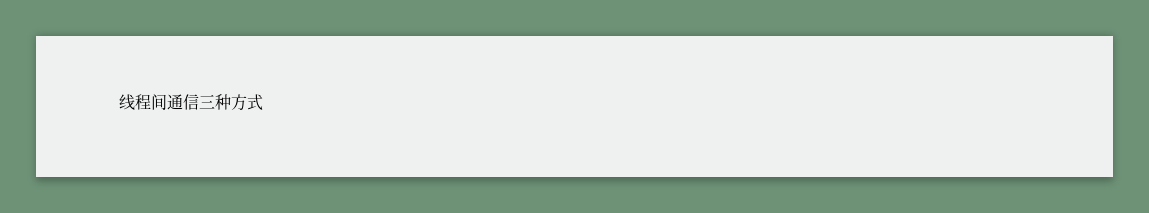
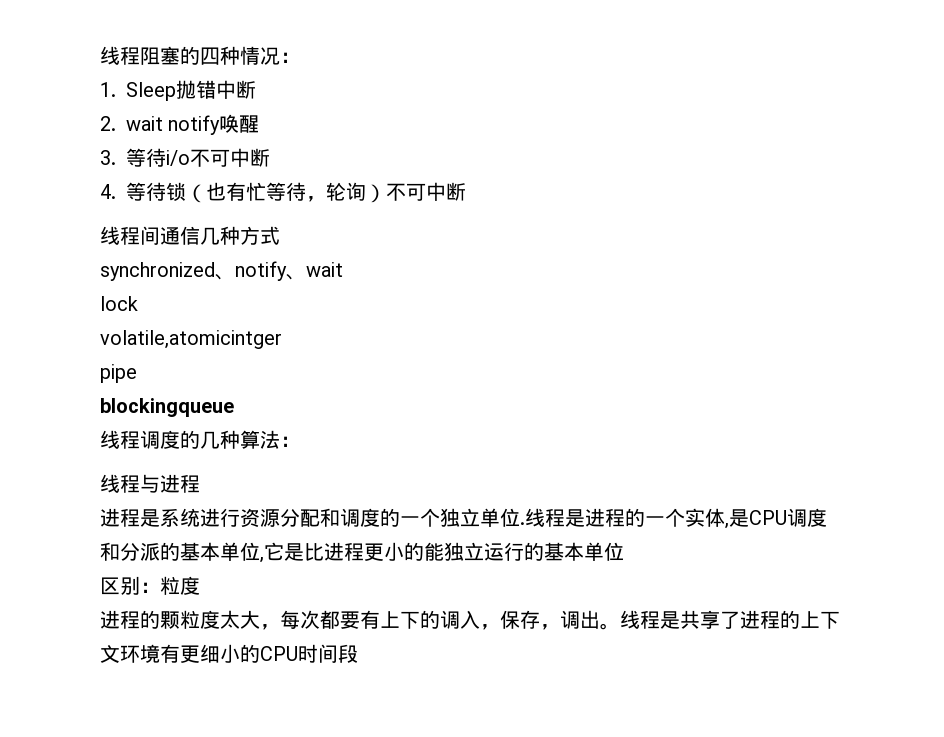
- 线程间通信三种方式
+ 线程阻塞的四种情况：
+ 1. Sleep抛错中断
+ 2. wait notify唤醒
+ 3.等待i/o不可中断
+ 4.等待锁（也有忙等待，轮询）不可中断
+ 线程间通信几种方式
+ synchronized、notify、wait
+ lock
+ volatile,atomicintger
+ pipe
+ blockingqueue
+ 线程调度的几种算法：
+ 线程与进程
+ 进程是系统进行资源分配和调度的一个独立单位.线程是进程的一个实体,是CPU调度和分派的基本单位,它是比进程更小的能独立运行的基本单位
+ 区别：粒度
+ 进程的颗粒度太大，每次都要有上下的调入，保存，调出。线程是共享了进程的上下文环境有更细小的CPU时间段

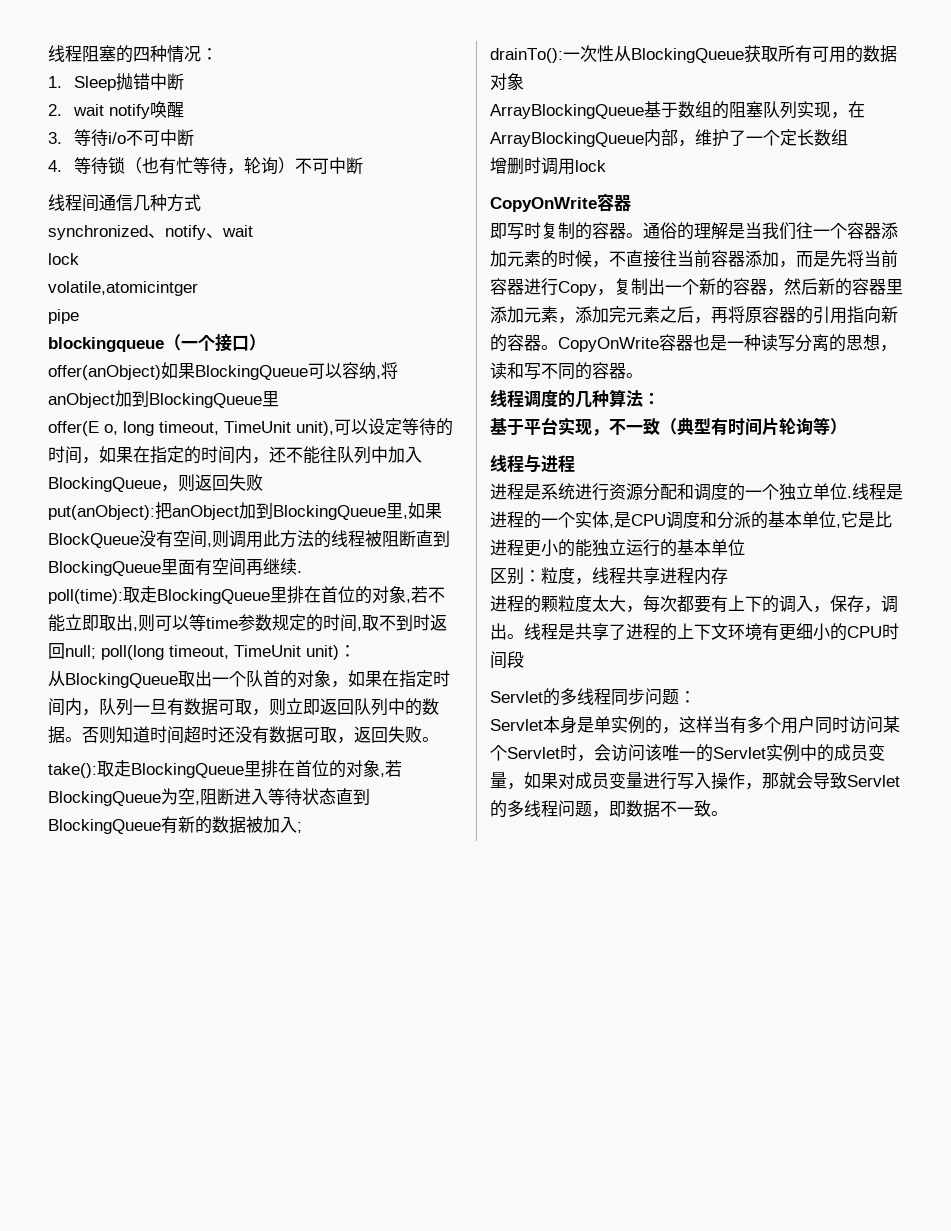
- blockingqueue
+ blockingqueue（一个接口）
+ offer(anObject)如果BlockingQueue可以容纳,将anObject加到BlockingQueue里
+ offer(E o, long timeout, TimeUnit unit),可以设定等待的时间，如果在指定的时间内，还不能往队列中加入BlockingQueue，则返回失败
+ put(anObject):把anObject加到BlockingQueue里,如果BlockQueue没有空间,则调用此方法的线程被阻断直到BlockingQueue里面有空间再继续.
+ poll(time):取走BlockingQueue里排在首位的对象,若不能立即取出,则可以等time参数规定的时间,取不到时返回null; poll(long timeout, TimeUnit unit)：
+ 从BlockingQueue取出一个队首的对象，如果在指定时间内，队列一旦有数据可取，则立即返回队列中的数据。否则知道时间超时还没有数据可取，返回失败。
+ take():取走BlockingQueue里排在首位的对象,若BlockingQueue为空,阻断进入等待状态直到BlockingQueue有新的数据被加入;
+ drainTo():一次性从BlockingQueue获取所有可用的数据对象
+ ArrayBlockingQueue基于数组的阻塞队列实现，在ArrayBlockingQueue内部，维护了一个定长数组
+ 增删时调用lock
+ CopyOnWrite容器
+ 即写时复制的容器。通俗的理解是当我们往一个容器添加元素的时候，不直接往当前容器添加，而是先将当前容器进行Copy，复制出一个新的容器，然后新的容器里添加元素，添加完元素之后，再将原容器的引用指向新的容器。CopyOnWrite容器也是一种读写分离的思想，读和写不同的容器。
+ 基于平台实现，不一致（典型有时间片轮询等）
- 区别：粒度
+ 区别：粒度，线程共享进程内存
+ Servlet的多线程同步问题：
+ Servlet本身是单实例的，这样当有多个用户同时访问某个Servlet时，会访问该唯一的Servlet实例中的成员变量，如果对成员变量进行写入操作，那就会导致Servlet的多线程问题，即数据不一致。

